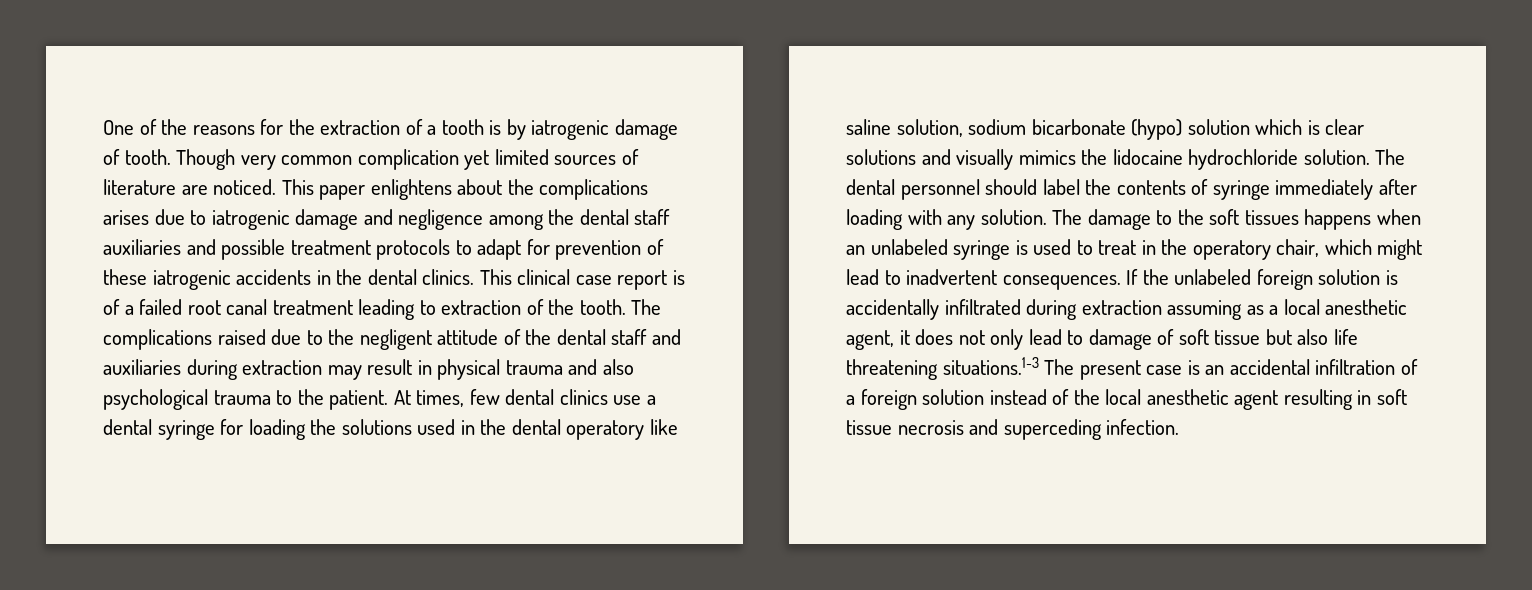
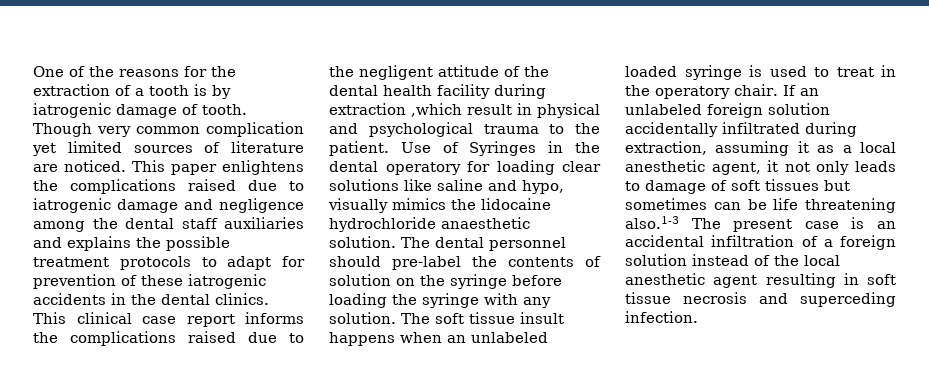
- This paper enlightens about the complications arises due to iatrogenic damage and negligence among the dental staff auxiliaries and possible treatment protocols to adapt for prevention of these iatrogenic accidents in the dental clinics.
+ This paper enlightens the complications raised due to iatrogenic damage and negligence among the dental staff auxiliaries and explains the possible treatment protocols to adapt for prevention of these iatrogenic accidents in the dental clinics.
- This clinical case report is of a failed root canal treatment leading to extraction of the tooth. The complications raised due to the negligent attitude of the dental staff and auxiliaries during extraction may result in physical trauma and also psychological trauma to the patient.
+ This clinical case report informs the complications raised due to the negligent attitude of the dental health facility during extraction ,which result in physical and psychological trauma to the patient.
- At times, few dental clinics use a dental syringe for loading the solutions used in the dental operatory like saline solution, sodium bicarbonate (hypo) solution which is clear solutions and visually mimics the lidocaine hydrochloride solution.
+ Use of Syringes in the dental operatory for loading clear solutions like saline and hypo, visually mimics the lidocaine hydrochloride anaesthetic solution.
- The dental personnel should label the contents of syringe immediately after loading with any solution. The damage to the soft tissues happens when an unlabeled syringe is used to treat in the operatory chair, which might lead to inadvertent consequences. If the unlabeled foreign solution is accidentally infiltrated during extraction assuming as a local anesthetic agent, it does not only lead to damage of soft tissue but also life threatening situations.1-3 The present case is an accidental infiltration of a foreign solution instead of the local anesthetic agent resulting in soft tissue necrosis and superceding infection.
+ The dental personnel should pre-label the contents of solution on the syringe before loading the syringe with any solution. The soft tissue insult happens when an unlabeled loaded syringe is used to treat in the operatory chair. If an unlabeled foreign solution accidentally infiltrated during extraction, assuming it as a local anesthetic agent, it not only leads to damage of soft tissues but sometimes can be life threatening also.1-3 The present case is an accidental infiltration of a foreign solution instead of the local anesthetic agent resulting in soft tissue necrosis and superceding infection.

